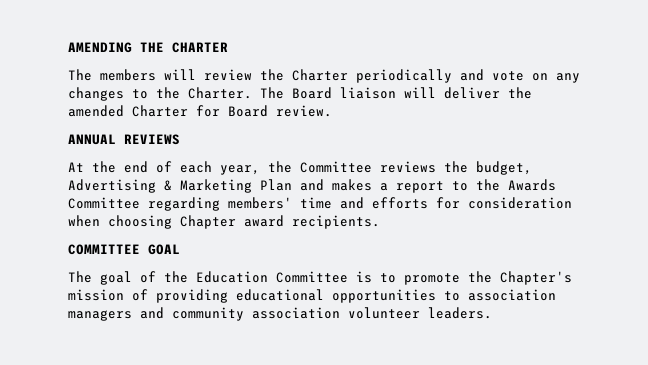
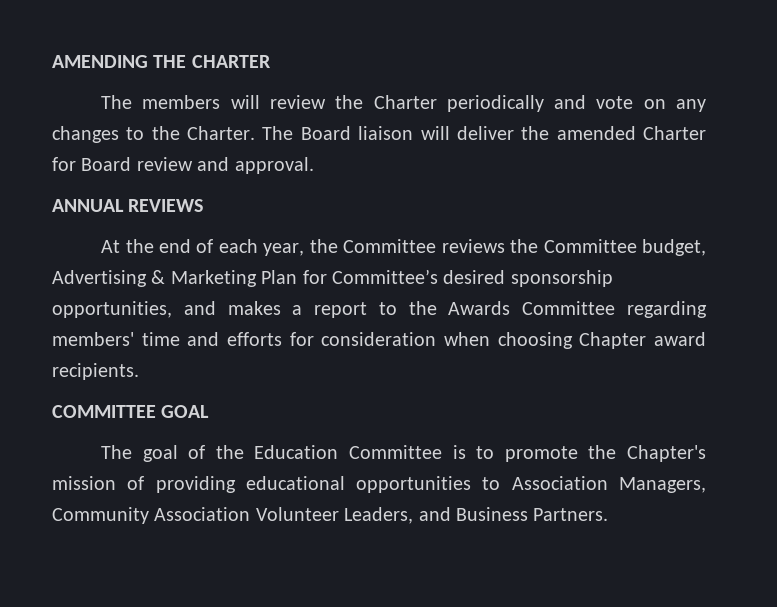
- The Board liaison will deliver the amended Charter for Board review.
+ The Board liaison will deliver the amended Charter for Board review and approval.
- At the end of each year, the Committee reviews the budget, Advertising & Marketing Plan and makes a report to the Awards Committee regarding members' time and efforts for consideration when choosing Chapter award recipients.
+ At the end of each year, the Committee reviews the Committee budget, Advertising & Marketing Plan for Committee’s desired sponsorship opportunities, and makes a report to the Awards Committee regarding members' time and efforts for consideration when choosing Chapter award recipients.
- The goal of the Education Committee is to promote the Chapter's mission of providing educational opportunities to association managers and community association volunteer leaders.
+ The goal of the Education Committee is to promote the Chapter's mission of providing educational opportunities to Association Managers, Community Association Volunteer Leaders, and Business Partners.

